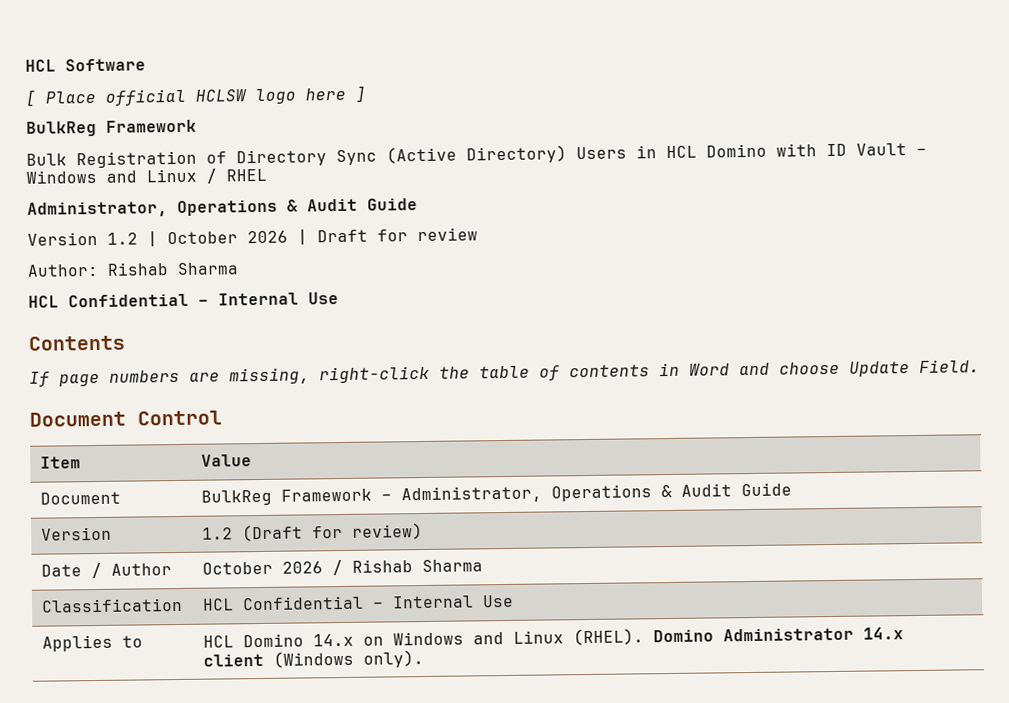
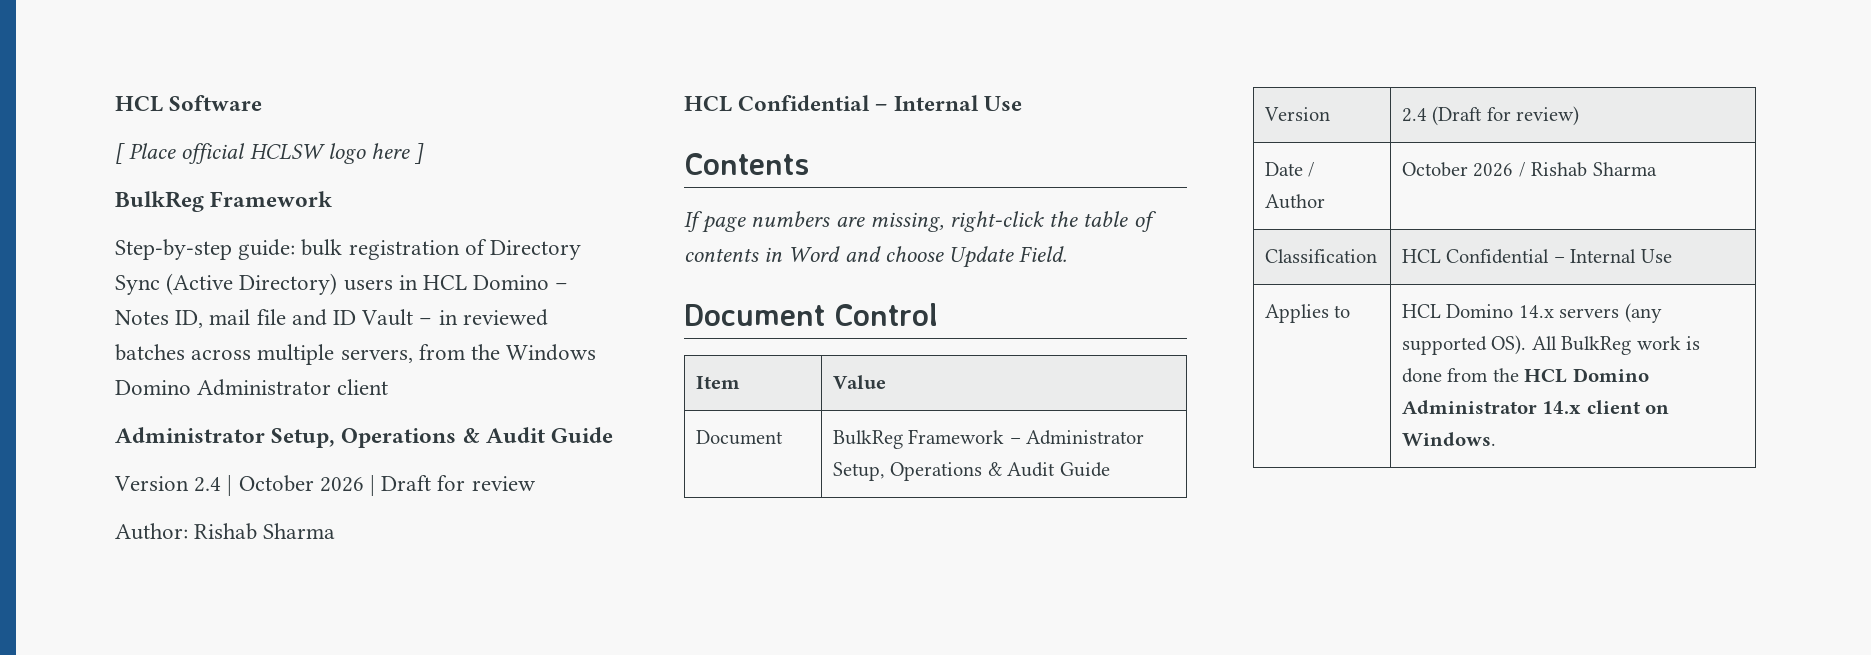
- Bulk Registration of Directory Sync (Active Directory) Users in HCL Domino with ID Vault – Windows and Linux / RHEL
- Administrator, Operations & Audit Guide
- Version 1.2 | October 2026 | Draft for review
+ Step-by-step guide: bulk registration of Directory Sync (Active Directory) users in HCL Domino – Notes ID, mail file and ID Vault – in reviewed batches across multiple servers, from the Windows Domino Administrator client
+ Administrator Setup, Operations & Audit Guide
+ Version 2.4 | October 2026 | Draft for review
- Document | BulkReg Framework – Administrator, Operations & Audit Guide
+ Document | BulkReg Framework – Administrator Setup, Operations & Audit Guide
- Version | 1.2 (Draft for review)
+ Version | 2.4 (Draft for review)
- Applies to | HCL Domino 14.x on Windows and Linux (RHEL). Domino Administrator 14.x client (Windows only).
+ Applies to | HCL Domino 14.x servers (any supported OS). All BulkReg work is done from the HCL Domino Administrator 14.x client on Windows.

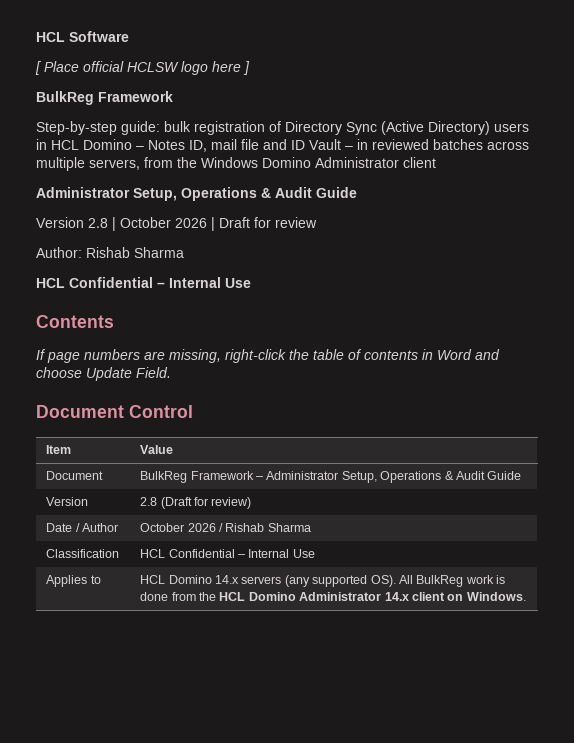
- Version 2.4 | October 2026 | Draft for review
+ Version 2.8 | October 2026 | Draft for review
- Version | 2.4 (Draft for review)
+ Version | 2.8 (Draft for review)

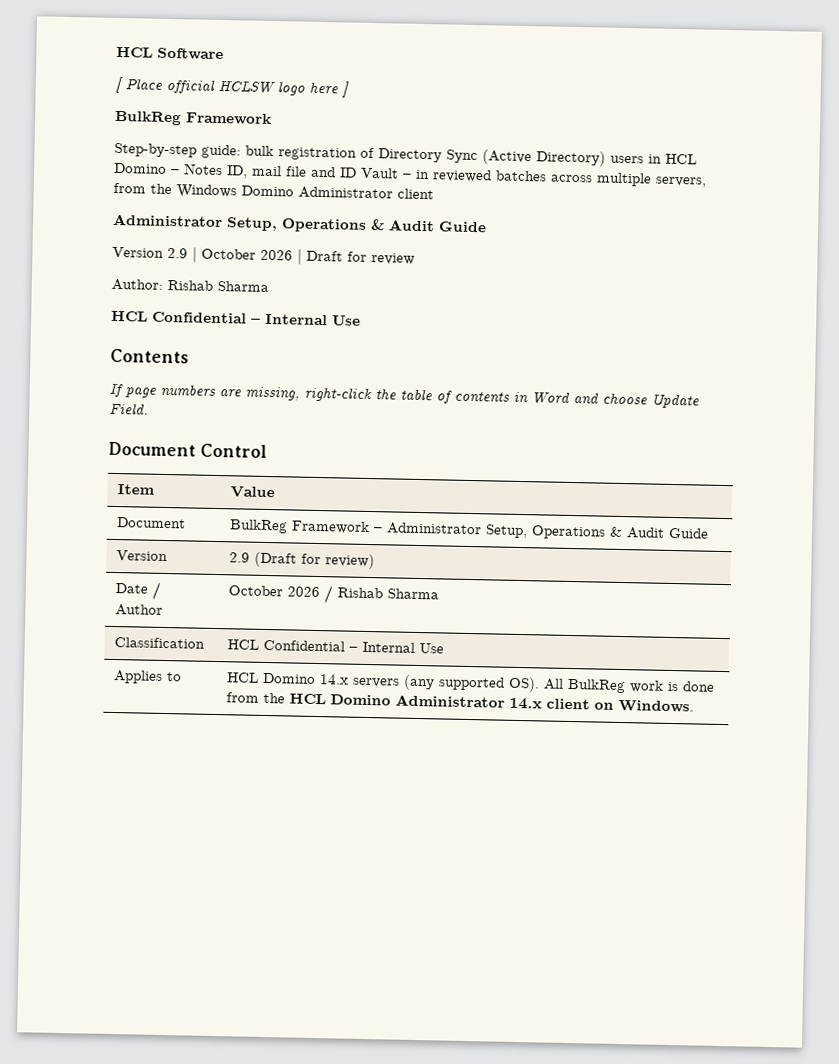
- Version 2.8 | October 2026 | Draft for review
+ Version 2.9 | October 2026 | Draft for review
- Version | 2.8 (Draft for review)
+ Version | 2.9 (Draft for review)

